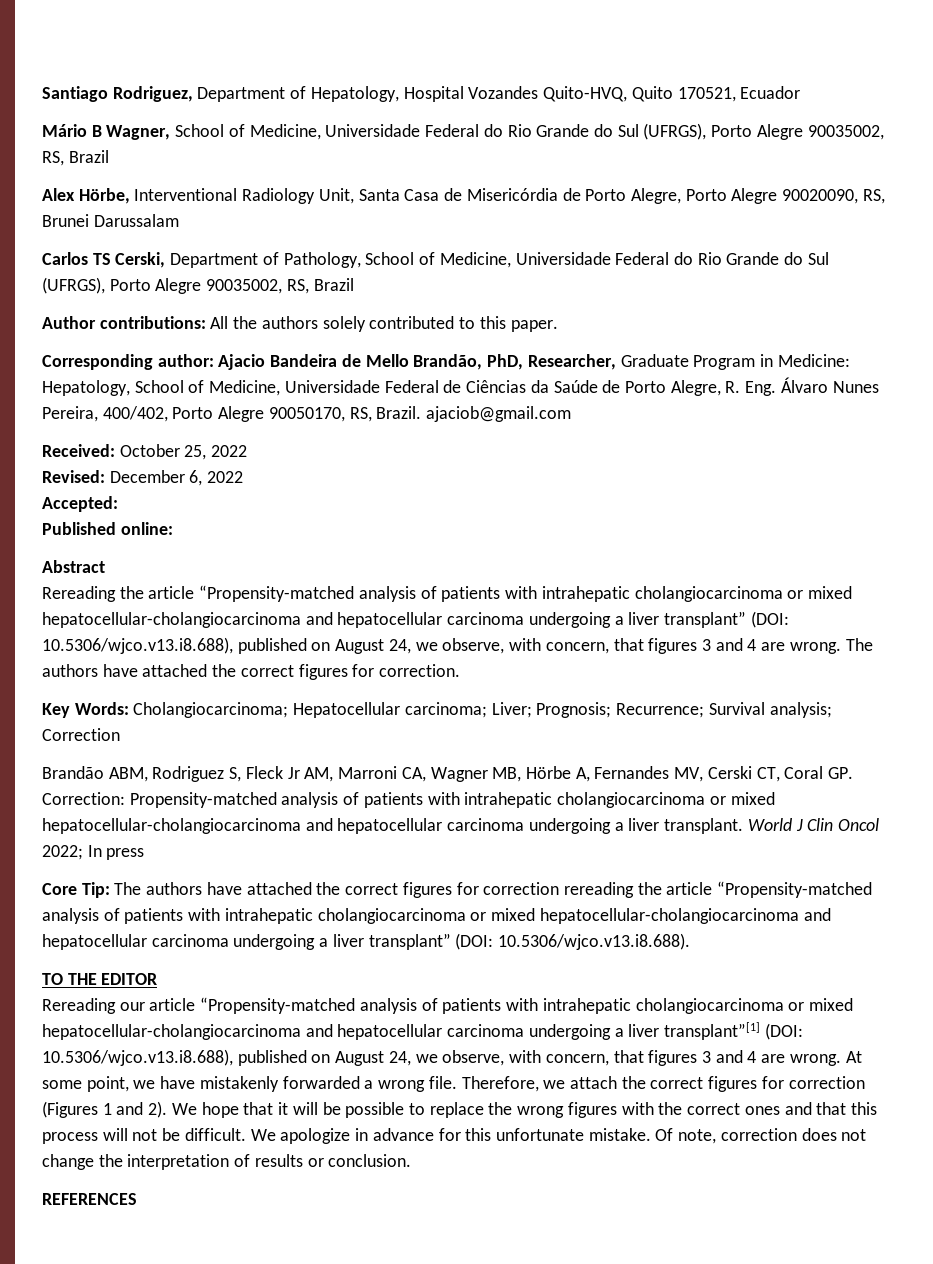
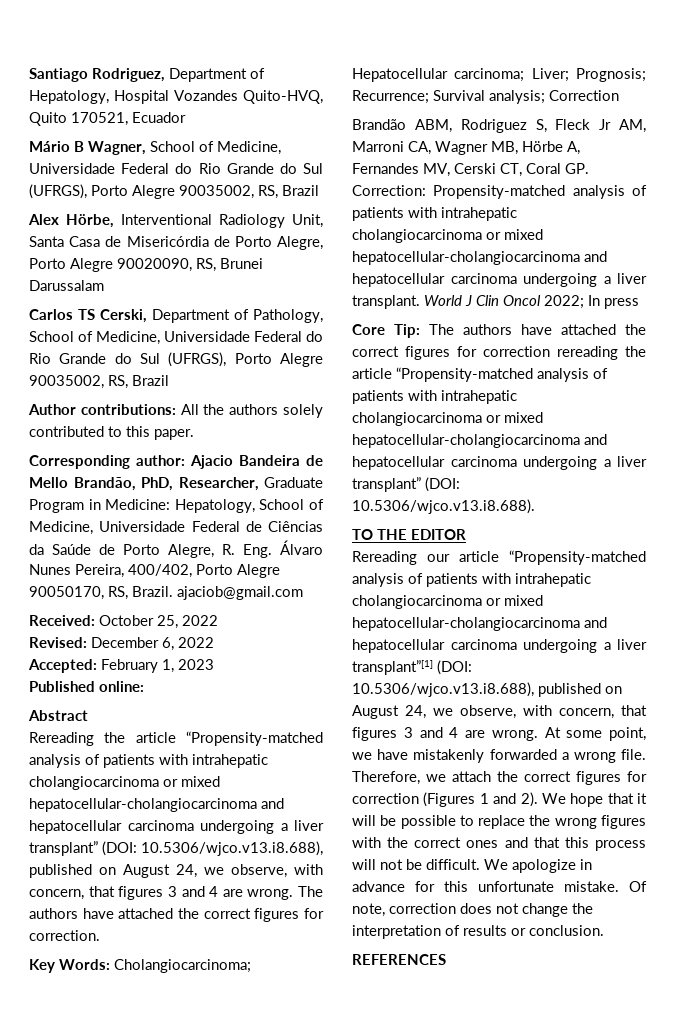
- Accepted:
+ Accepted: February 1, 2023

